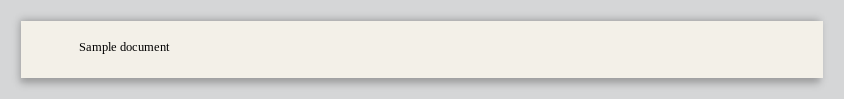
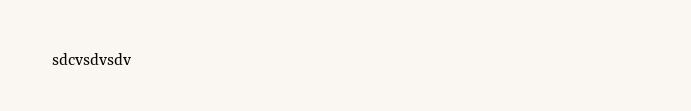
- Sample document
+ sdcvsdvsdv

